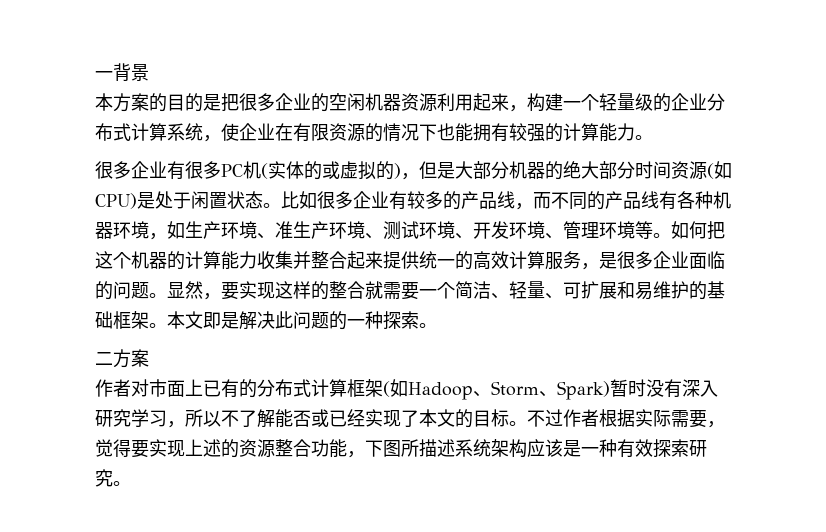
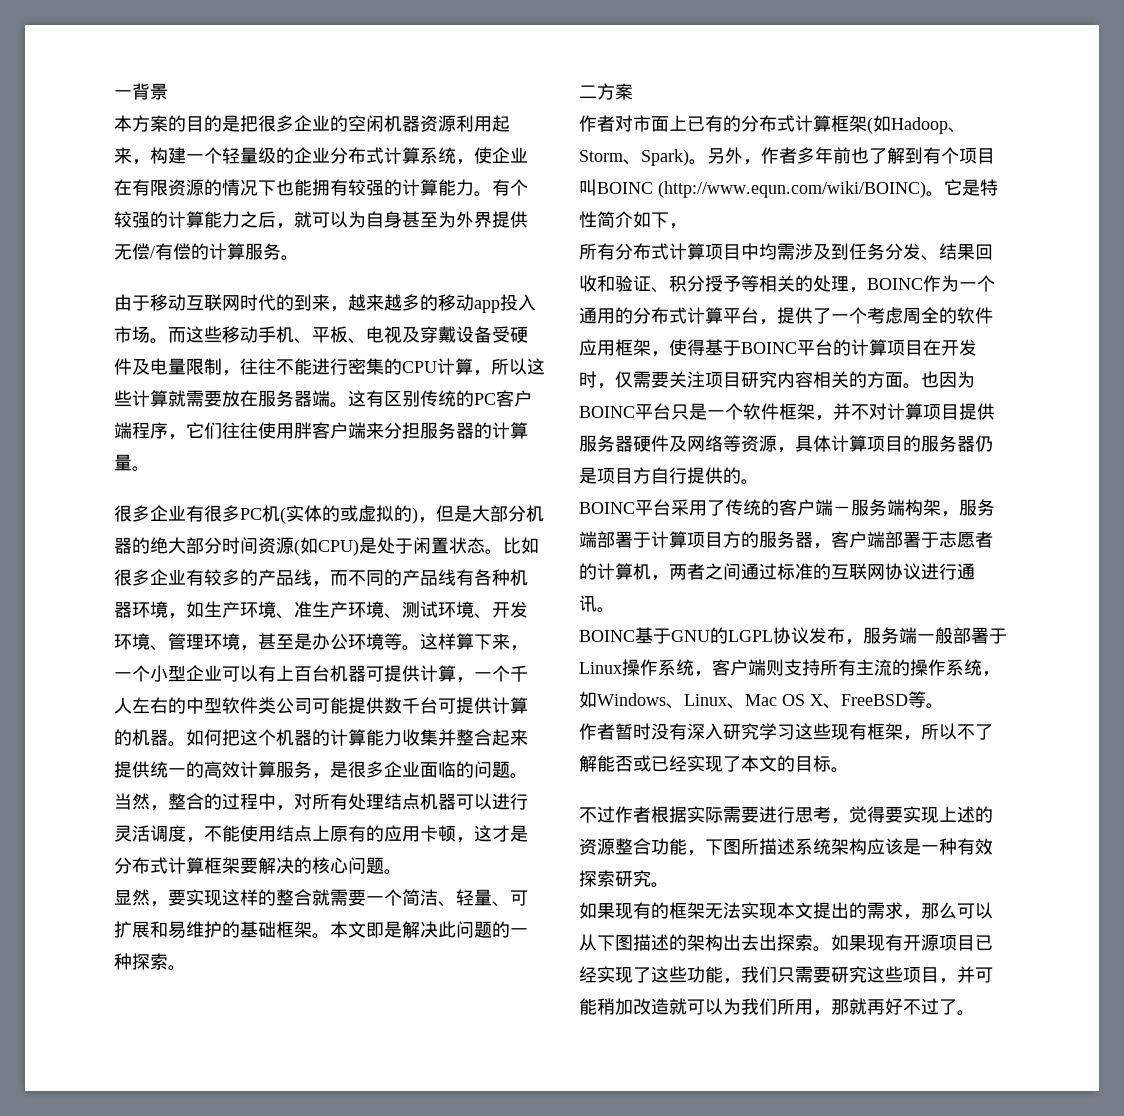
+ 有个较强的计算能力之后，就可以为自身甚至为外界提供无偿/有偿的计算服务。
+ 由于移动互联网时代的到来，越来越多的移动app投入市场。而这些移动手机、平板、电视及穿戴设备受硬件及电量限制，往往不能进行密集的CPU计算，所以这些计算就需要放在服务器端。这有区别传统的PC客户端程序，它们往往使用胖客户端来分担服务器的计算量。
- 比如很多企业有较多的产品线，而不同的产品线有各种机器环境，如生产环境、准生产环境、测试环境、开发环境、管理环境等。
+ 比如很多企业有较多的产品线，而不同的产品线有各种机器环境，如生产环境、准生产环境、测试环境、开发环境、管理环境，甚至是办公环境等。这样算下来，一个小型企业可以有上百台机器可提供计算，一个千人左右的中型软件类公司可能提供数千台可提供计算的机器。
- 如何把这个机器的计算能力收集并整合起来提供统一的高效计算服务，是很多企业面临的问题。显然，要实现这样的整合就需要一个简洁、轻量、可扩展和易维护的基础框架。
+ 如何把这个机器的计算能力收集并整合起来提供统一的高效计算服务，是很多企业面临的问题。当然，整合的过程中，对所有处理结点机器可以进行灵活调度，不能使用结点上原有的应用卡顿，这才是分布式计算框架要解决的核心问题。
+ 显然，要实现这样的整合就需要一个简洁、轻量、可扩展和易维护的基础框架。
- 作者对市面上已有的分布式计算框架(如Hadoop、Storm、Spark)暂时没有深入研究学习，所以不了解能否或已经实现了本文的目标。不过作者根据实际需要，觉得要实现上述的资源整合功能，下图所描述系统架构应该是一种有效探索研究。
+ 作者对市面上已有的分布式计算框架(如Hadoop、Storm、Spark)。另外，作者多年前也了解到有个项目叫BOINC (http://www.equn.com/wiki/BOINC)。它是特性简介如下，
+ 所有分布式计算项目中均需涉及到任务分发、结果回收和验证、积分授予等相关的处理，BOINC作为一个通用的分布式计算平台，提供了一个考虑周全的软件应用框架，使得基于BOINC平台的计算项目在开发时，仅需要关注项目研究内容相关的方面。也因为BOINC平台只是一个软件框架，并不对计算项目提供服务器硬件及网络等资源，具体计算项目的服务器仍是项目方自行提供的。
+ BOINC平台采用了传统的客户端－服务端构架，服务端部署于计算项目方的服务器，客户端部署于志愿者的计算机，两者之间通过标准的互联网协议进行通讯。
+ BOINC基于GNU的LGPL协议发布，服务端一般部署于Linux操作系统，客户端则支持所有主流的操作系统，如Windows、Linux、Mac OS X、FreeBSD等。
+ 作者暂时没有深入研究学习这些现有框架，所以不了解能否或已经实现了本文的目标。
+ 不过作者根据实际需要进行思考，觉得要实现上述的资源整合功能，下图所描述系统架构应该是一种有效探索研究。
+ 如果现有的框架无法实现本文提出的需求，那么可以从下图描述的架构出去出探索。如果现有开源项目已经实现了这些功能，我们只需要研究这些项目，并可能稍加改造就可以为我们所用，那就再好不过了。

